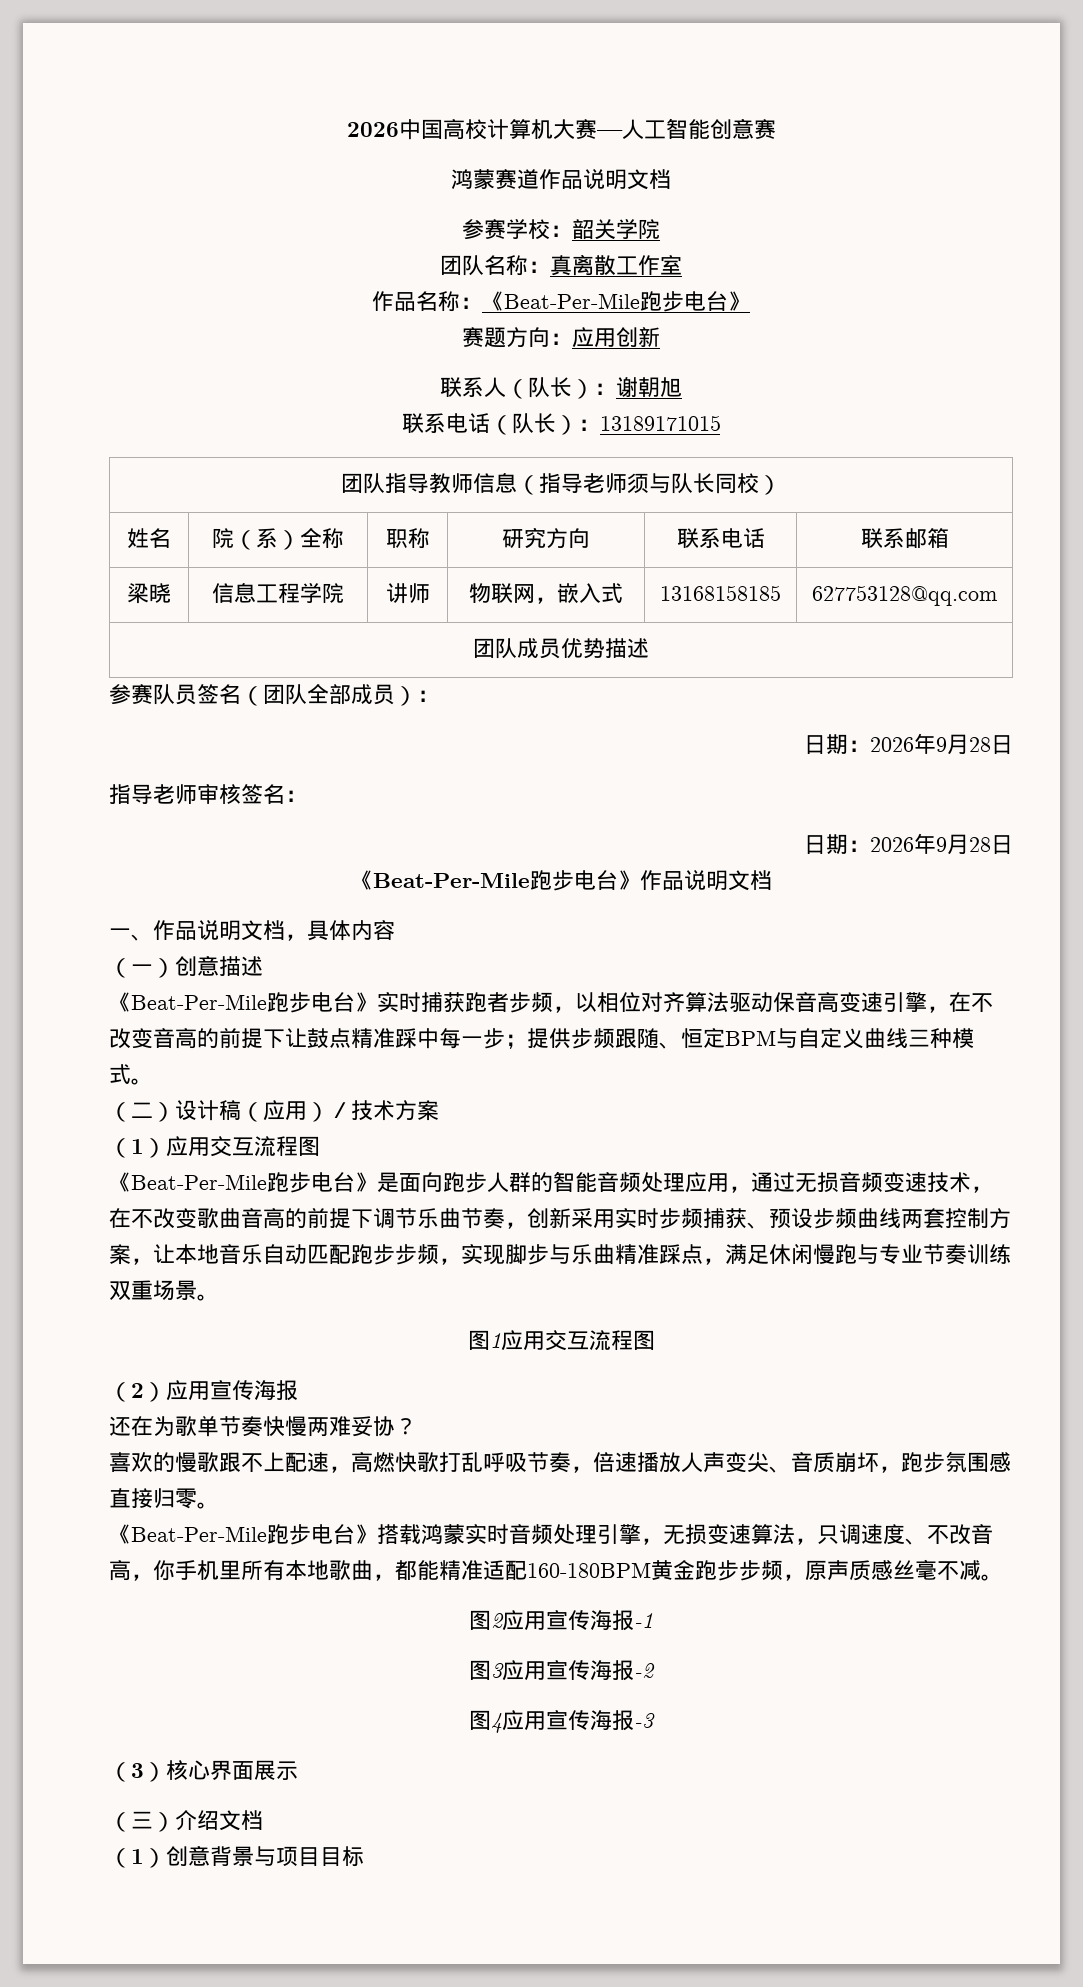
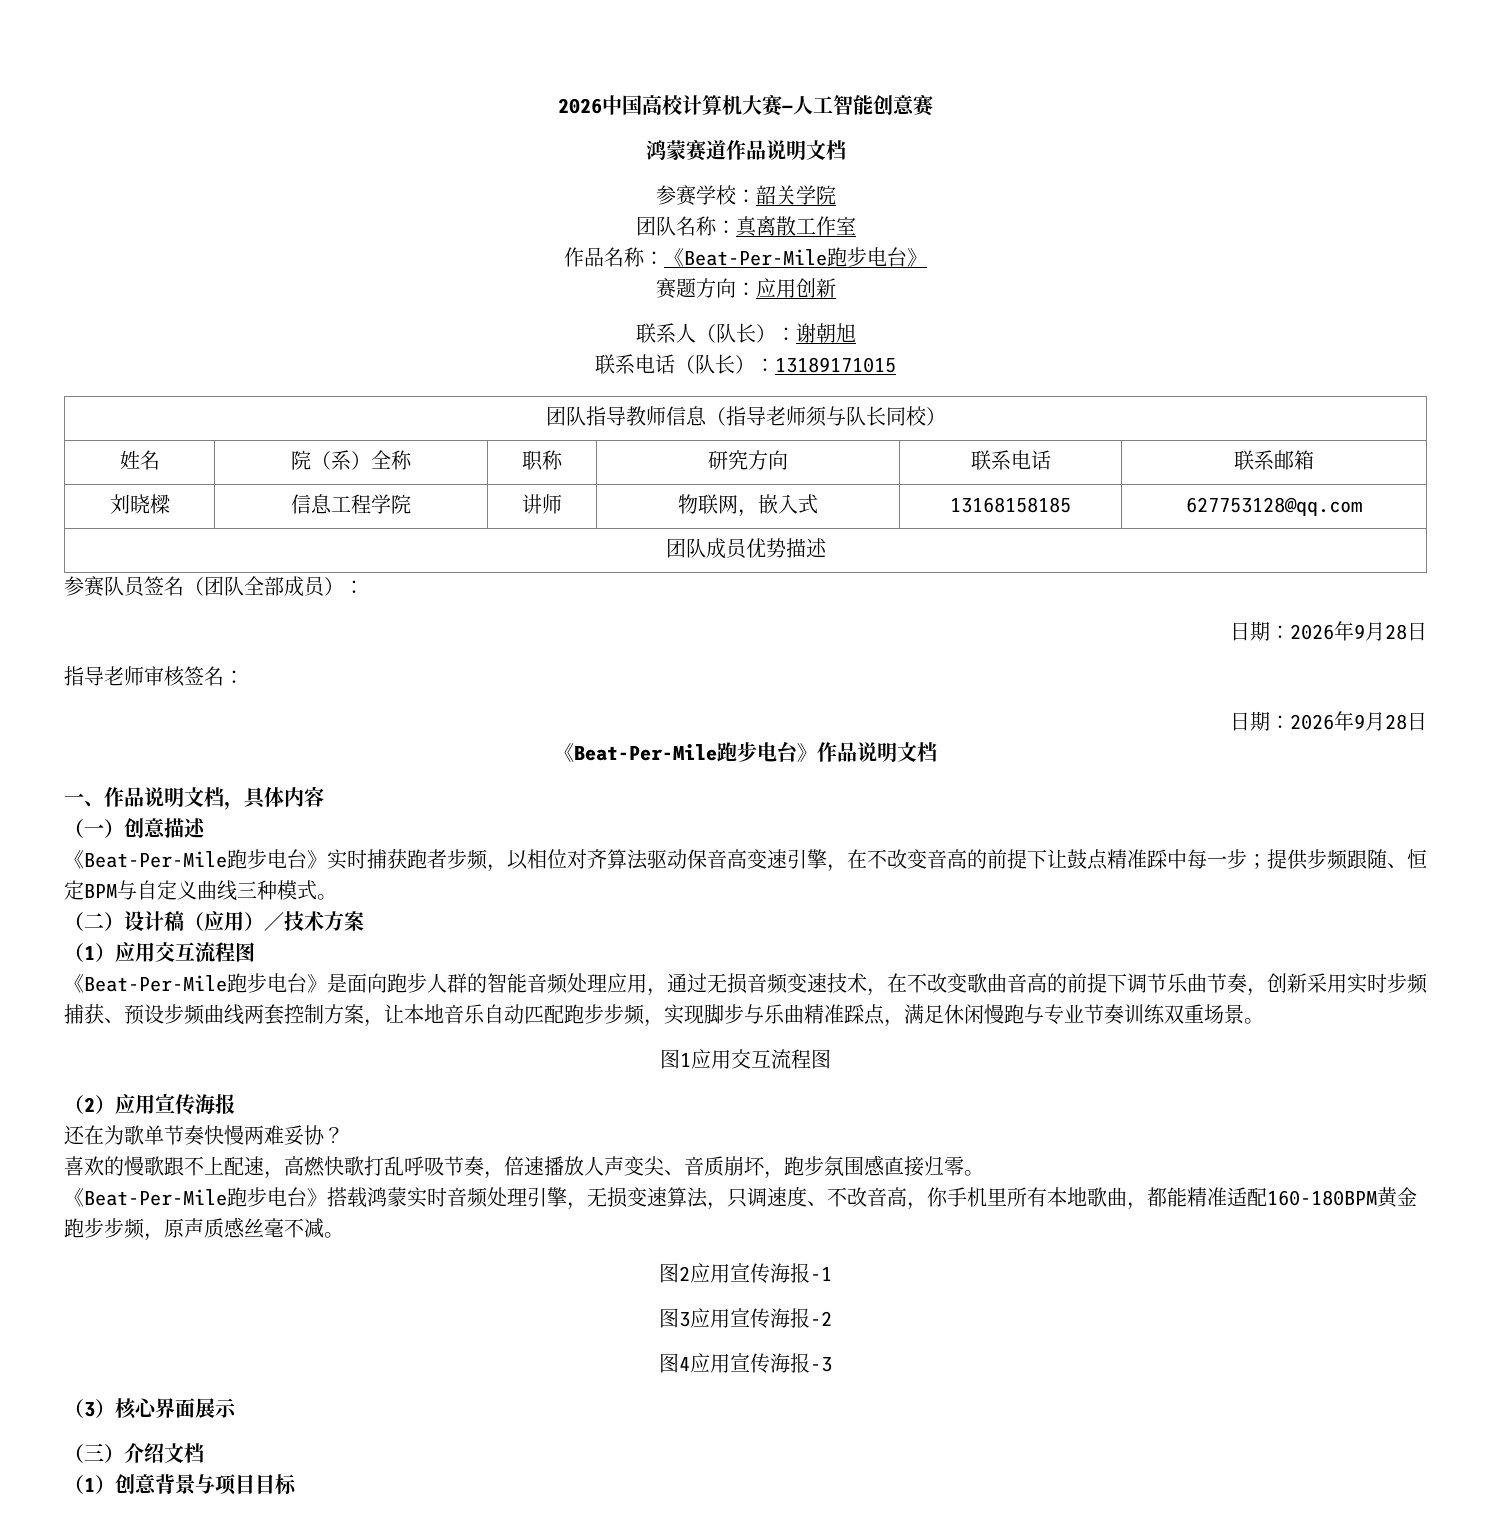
- 梁晓 | 信息工程学院 | 讲师 | 物联网，嵌入式 | 13168158185 | 627753128@qq.com
+ 刘晓樑 | 信息工程学院 | 讲师 | 物联网，嵌入式 | 13168158185 | 627753128@qq.com

